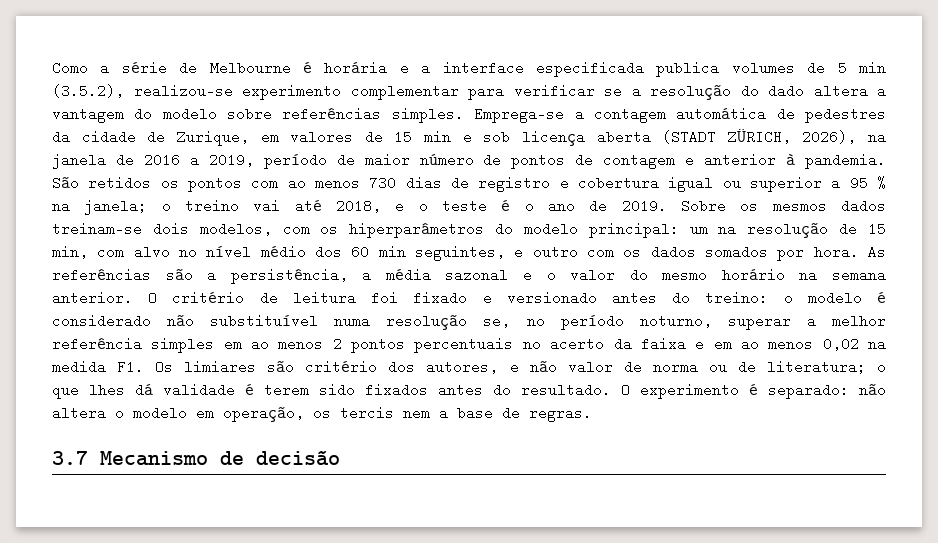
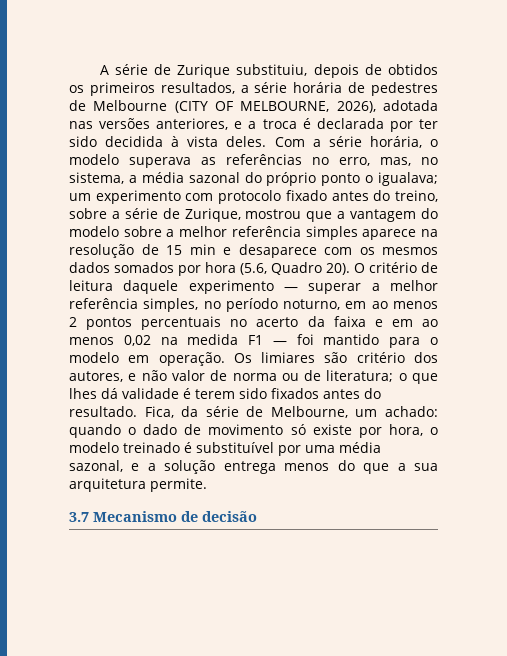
- Como a série de Melbourne é horária e a interface especificada publica volumes de 5 min (3.5.2), realizou-se experimento complementar para verificar se a resolução do dado altera a vantagem do modelo sobre referências simples. Emprega-se a contagem automática de pedestres da cidade de Zurique, em valores de 15 min e sob licença aberta (STADT ZÜRICH, 2026), na janela de 2016 a 2019, período de maior número de pontos de contagem e anterior à pandemia. São retidos os pontos com ao menos 730 dias de registro e cobertura igual ou superior a 95 % na janela; o treino vai até 2018, e o teste é o ano de 2019. Sobre os mesmos dados treinam-se dois modelos, com os hiperparâmetros do modelo principal: um na resolução de 15 min, com alvo no nível médio dos 60 min seguintes, e outro com os dados somados por hora. As referências são a persistência, a média sazonal e o valor do mesmo horário na semana anterior. O critério de leitura foi fixado e versionado antes do treino: o modelo é considerado não substituível numa resolução se, no período noturno, superar a melhor referência simples em ao menos 2 pontos percentuais no acerto da faixa e em ao menos 0,02 na medida F1. Os limiares são critério dos autores, e não valor de norma ou de literatura; o que lhes dá validade é terem sido fixados antes do resultado.
+ A série de Zurique substituiu, depois de obtidos os primeiros resultados, a série horária de pedestres de Melbourne (CITY OF MELBOURNE, 2026), adotada nas versões anteriores, e a troca é declarada por ter sido decidida à vista deles. Com a série horária, o modelo superava as referências no erro, mas, no sistema, a média sazonal do próprio ponto o igualava; um experimento com protocolo fixado antes do treino, sobre a série de Zurique, mostrou que a vantagem do modelo sobre a melhor referência simples aparece na resolução de 15 min e desaparece com os mesmos dados somados por hora (5.6, Quadro 20). O critério de leitura daquele experimento — superar a melhor referência simples, no período noturno, em ao menos 2 pontos percentuais no acerto da faixa e em ao menos 0,02 na medida F1 — foi mantido para o modelo em operação. Os limiares são critério dos autores, e não valor de norma ou de literatura; o que lhes dá validade é terem sido fixados antes do resultado.
- O experimento é separado: não altera o modelo em operação, os tercis nem a base de regras.
+ Fica, da série de Melbourne, um achado: quando o dado de movimento só existe por hora, o modelo treinado é substituível por uma média sazonal, e a solução entrega menos do que a sua arquitetura permite.

